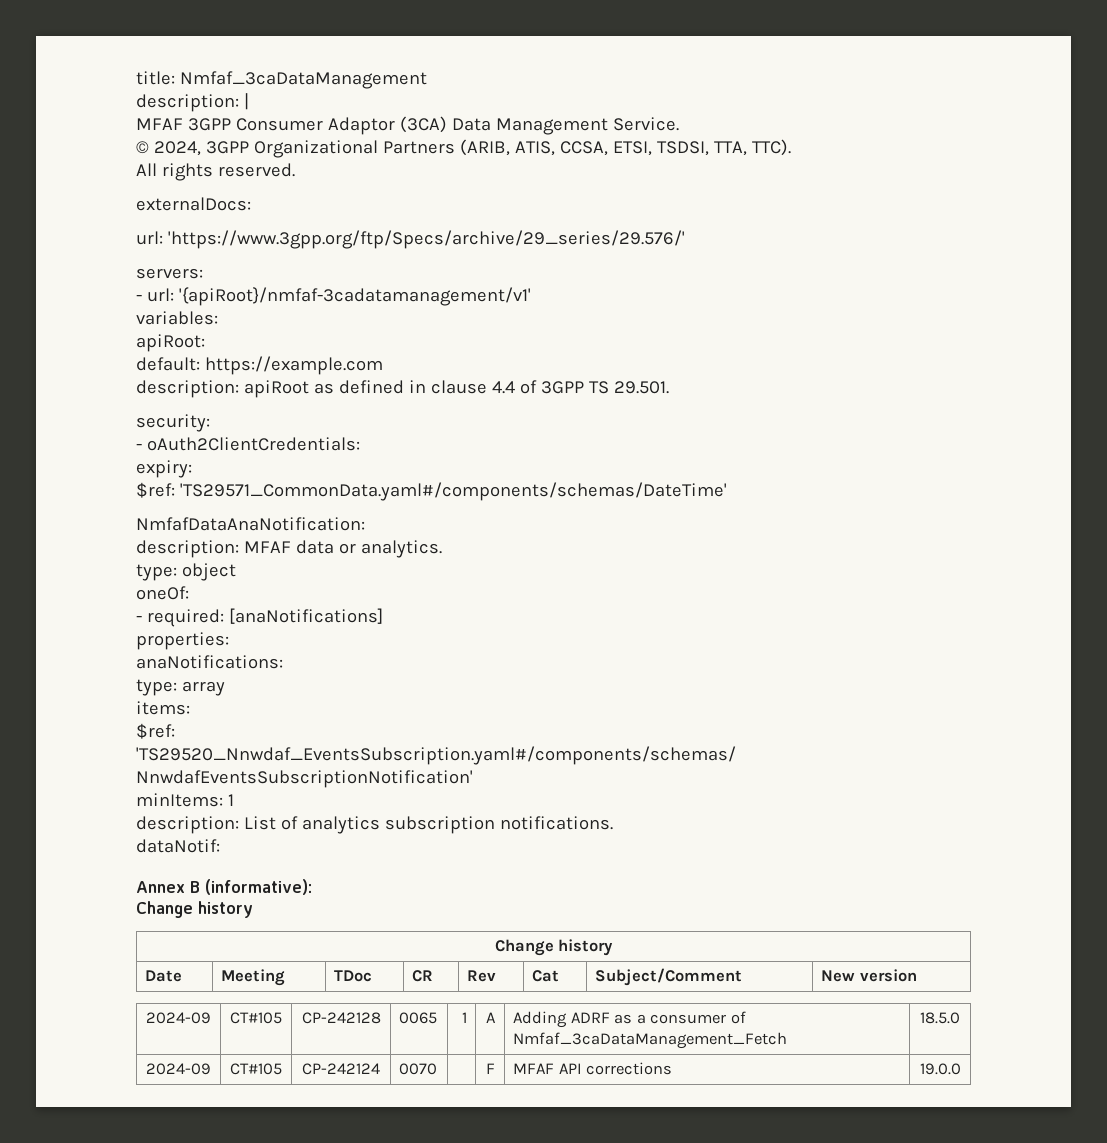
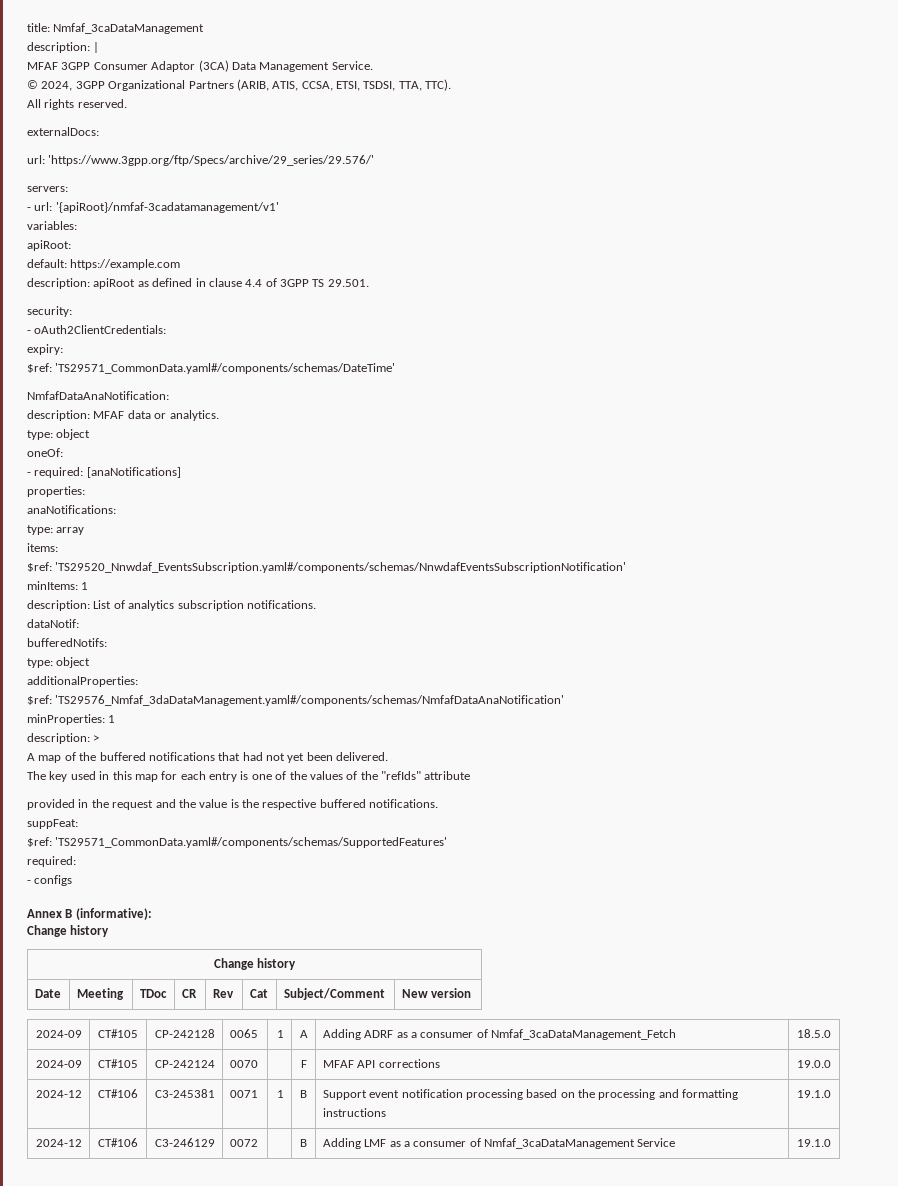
+ bufferedNotifs:
+ type: object
+ additionalProperties:
+ $ref: 'TS29576_Nmfaf_3daDataManagement.yaml#/components/schemas/NmfafDataAnaNotification'
+ minProperties: 1
+ description: >
+ A map of the buffered notifications that had not yet been delivered.
+ The key used in this map for each entry is one of the values of the "refIds" attribute
+ provided in the request and the value is the respective buffered notifications.
+ suppFeat:
+ $ref: 'TS29571_CommonData.yaml#/components/schemas/SupportedFeatures'
+ required:
+ - configs
+ 2024-12 | CT#106 | C3-245381 | 0071 | 1 | B | Support event notification processing based on the processing and formatting instructions | 19.1.0
+ 2024-12 | CT#106 | C3-246129 | 0072 | | B | Adding LMF as a consumer of Nmfaf_3caDataManagement Service | 19.1.0

